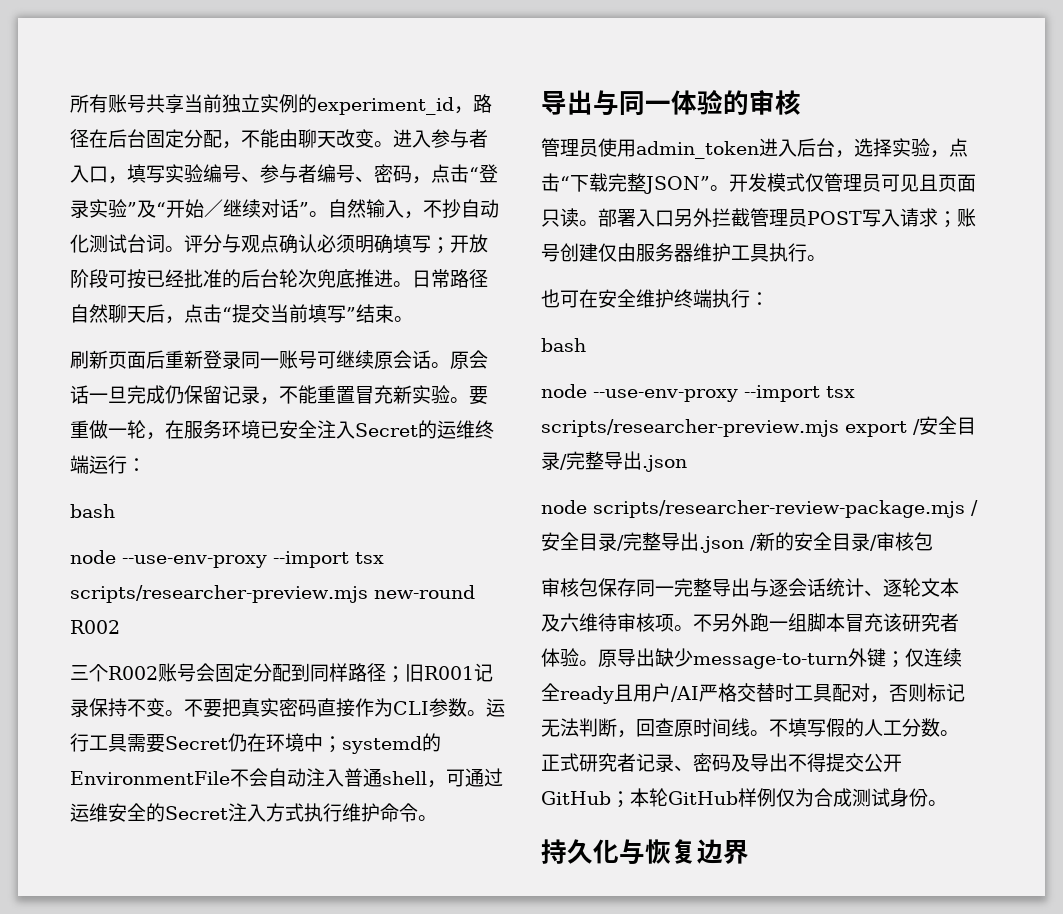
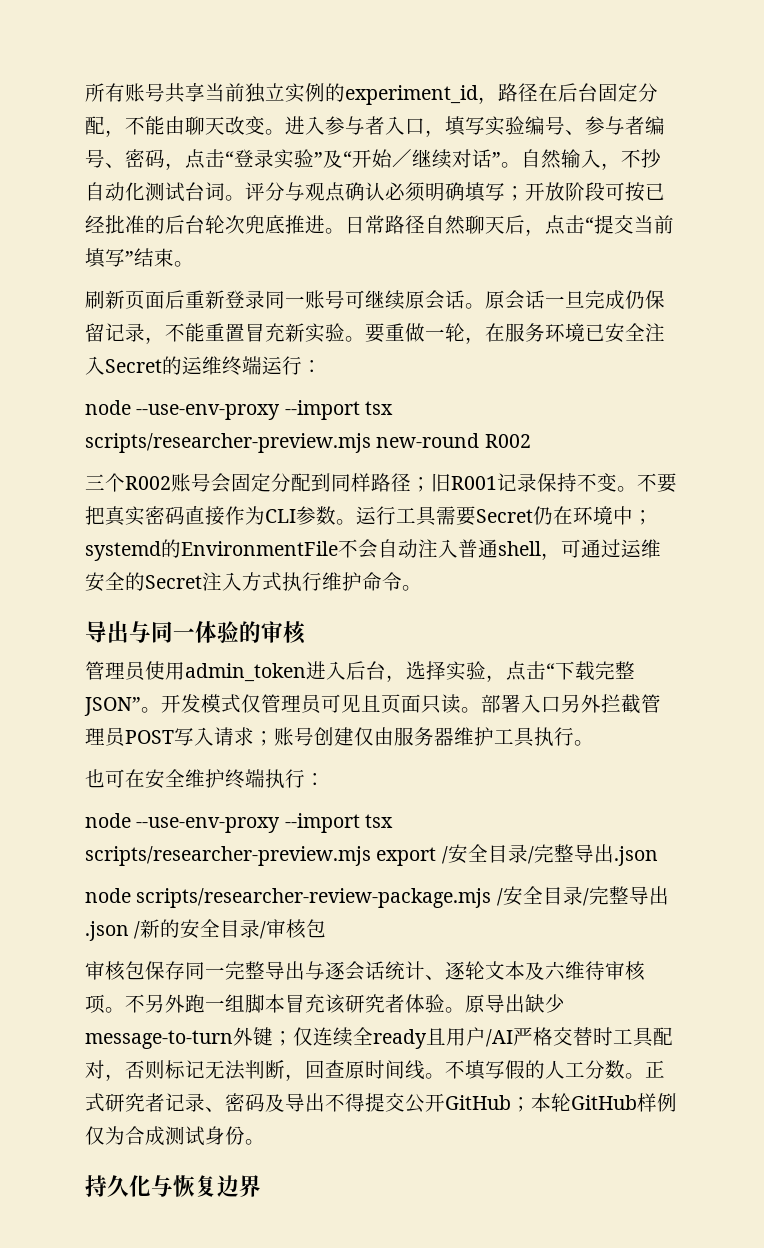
  要重做一轮，在服务环境已安全注入Secret的运维终端运行：
- bash
  也可在安全维护终端执行：
- bash

